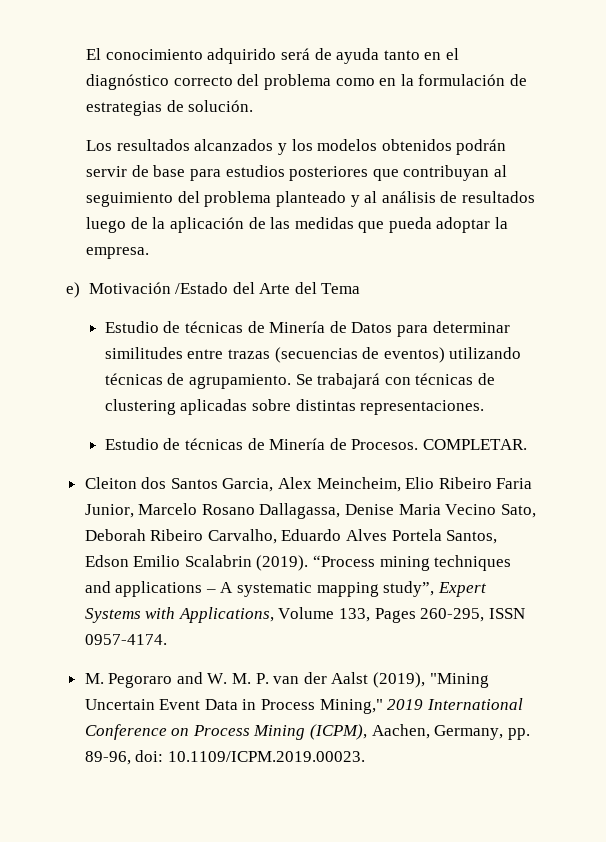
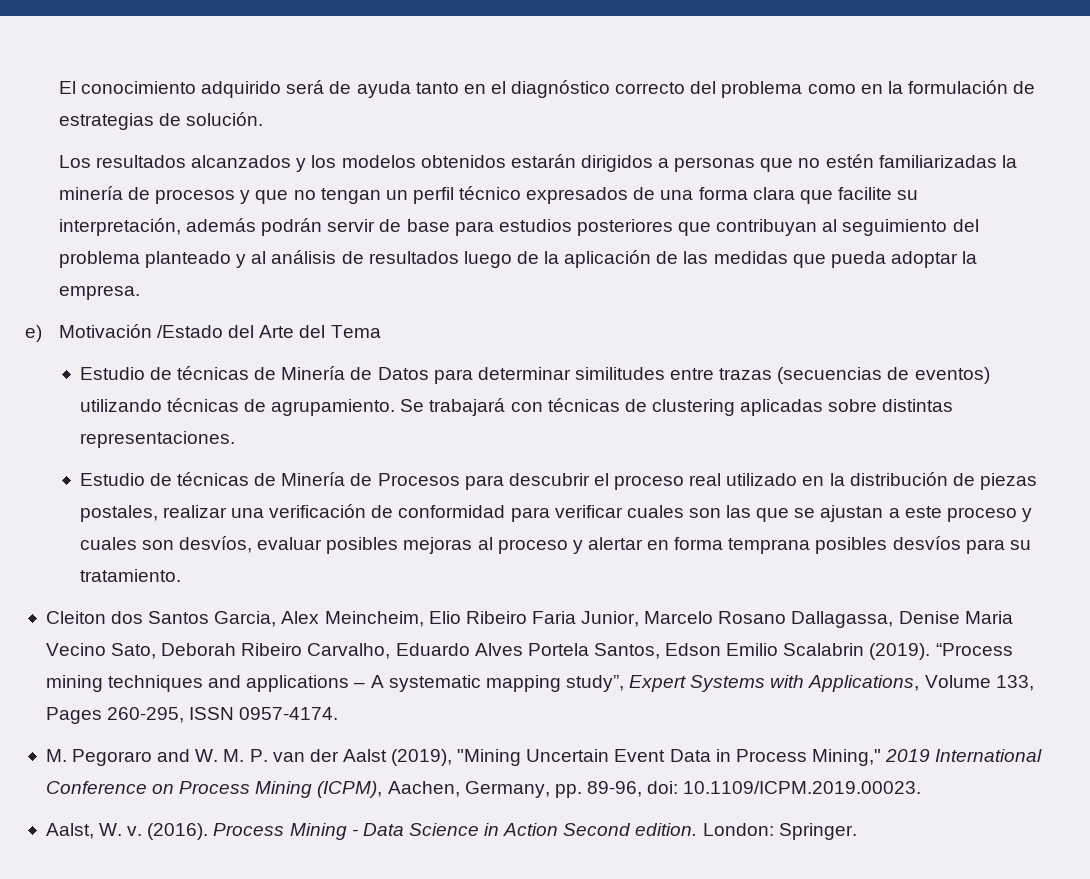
- Los resultados alcanzados y los modelos obtenidos podrán servir de base para estudios posteriores que contribuyan al seguimiento del problema planteado y al análisis de resultados luego de la aplicación de las medidas que pueda adoptar la empresa.
+ Los resultados alcanzados y los modelos obtenidos estarán dirigidos a personas que no estén familiarizadas la minería de procesos y que no tengan un perfil técnico expresados de una forma clara que facilite su interpretación, además podrán servir de base para estudios posteriores que contribuyan al seguimiento del problema planteado y al análisis de resultados luego de la aplicación de las medidas que pueda adoptar la empresa.
- Estudio de técnicas de Minería de Procesos. COMPLETAR.
+ Estudio de técnicas de Minería de Procesos para descubrir el proceso real utilizado en la distribución de piezas postales, realizar una verificación de conformidad para verificar cuales son las que se ajustan a este proceso y cuales son desvíos, evaluar posibles mejoras al proceso y alertar en forma temprana posibles desvíos para su tratamiento.
+ Aalst, W. v. (2016). Process Mining - Data Science in Action Second edition. London: Springer.

